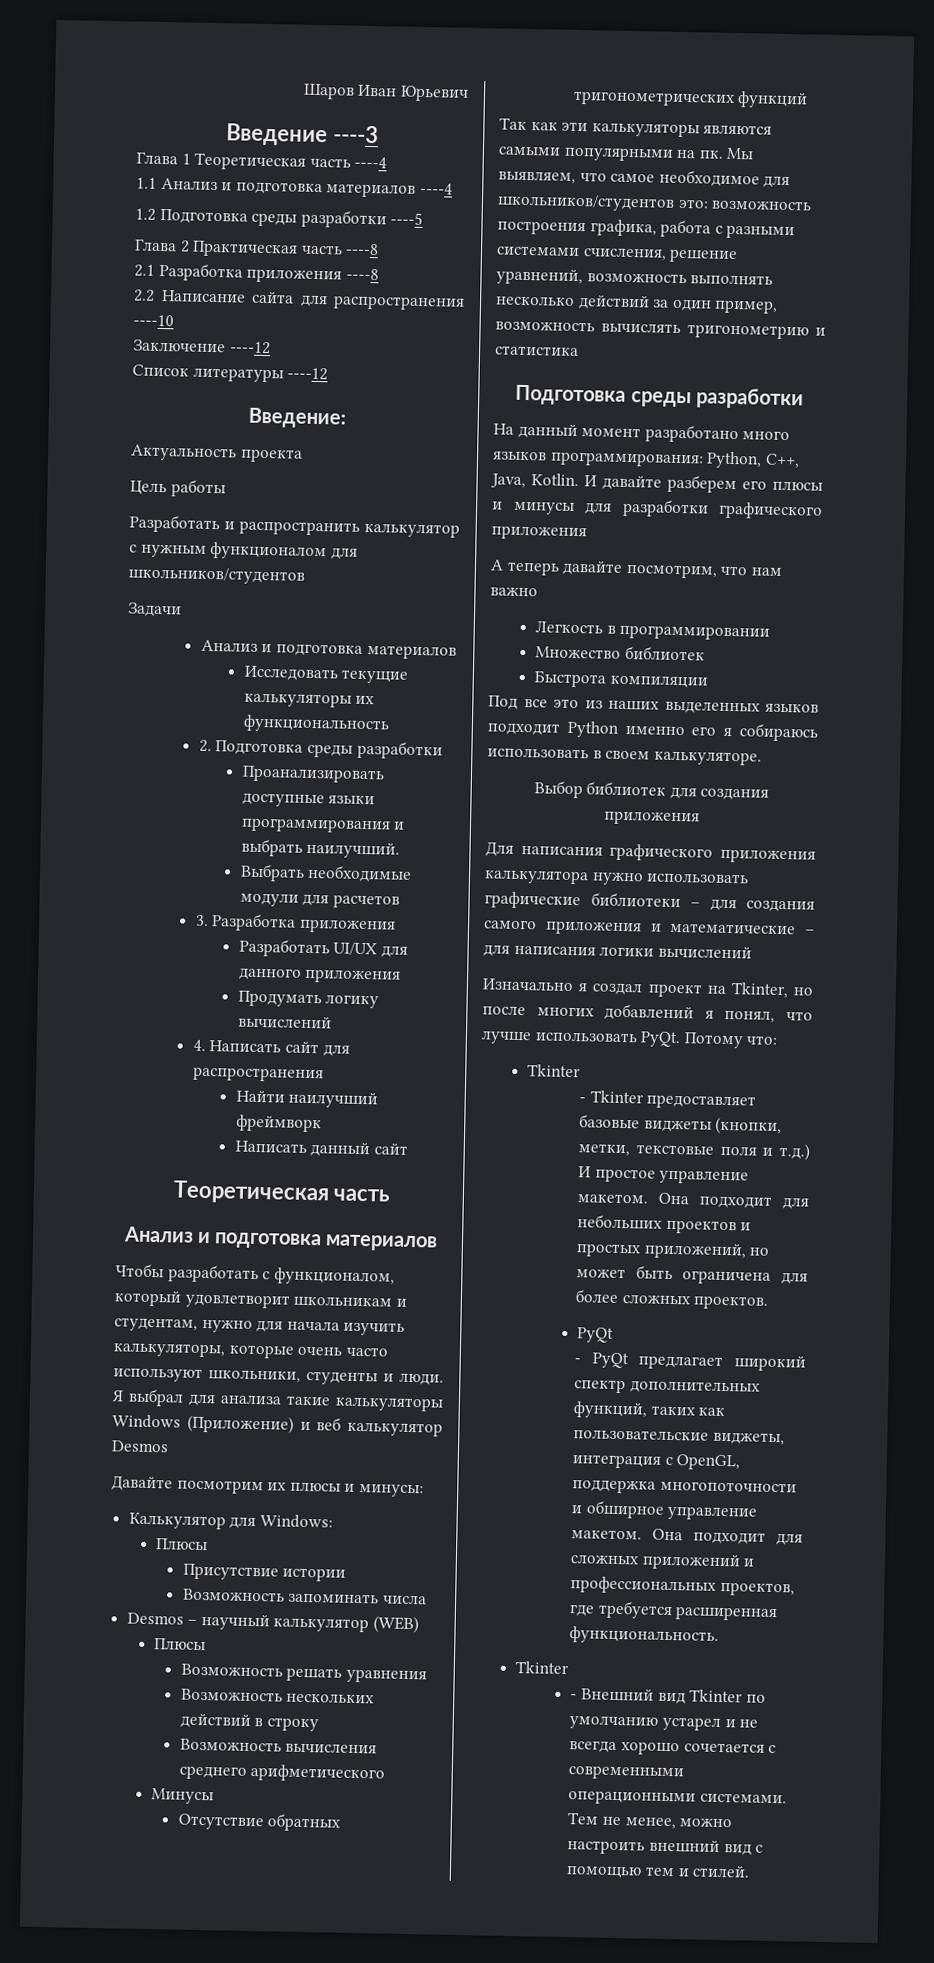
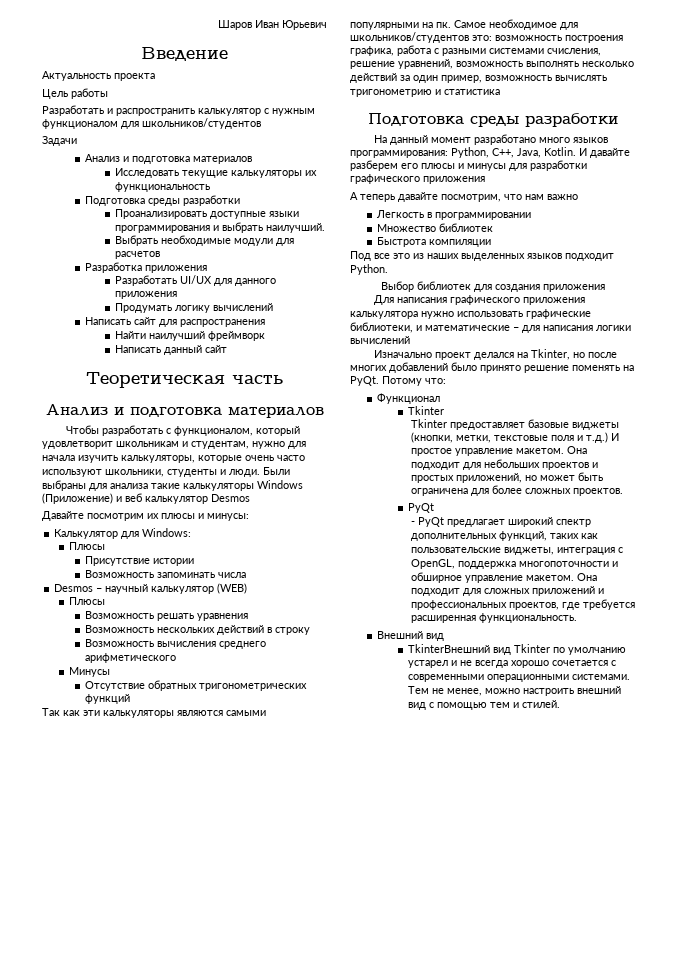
- Введение ----3
- Глава 1 Теоретическая часть ----4
- 1.1 Анализ и подготовка материалов ----4
- 1.2 Подготовка среды разработки ----5
- Глава 2 Практическая часть ----8
- 2.1 Разработка приложения ----8
- 2.2 Написание сайта для распространения ----10
- Заключение ----12
- Список литературы ----12
- Введение:
+ Введение
  Исследовать текущие калькуляторы их функциональность
- 2. Подготовка среды разработки
+ Подготовка среды разработки
- 3. Разработка приложения
+ Разработка приложения
- 4. Написать сайт для распространения
+ Написать сайт для распространения
- Я выбрал для анализа такие калькуляторы Windows (Приложение) и веб калькулятор Desmos
+ Были выбраны для анализа такие калькуляторы Windows (Приложение) и веб калькулятор Desmos
- Мы выявляем, что самое необходимое для школьников/студентов это: возможность построения графика, работа с разными системами счисления, решение уравнений, возможность выполнять несколько действий за один пример, возможность вычислять тригонометрию и статистика
+ Самое необходимое для школьников/студентов это: возможность построения графика, работа с разными системами счисления, решение уравнений, возможность выполнять несколько действий за один пример, возможность вычислять тригонометрию и статистика
- Под все это из наших выделенных языков подходит Python именно его я собираюсь использовать в своем калькуляторе.
+ Под все это из наших выделенных языков подходит Python.
- Для написания графического приложения калькулятора нужно использовать графические библиотеки – для создания самого приложения и математические – для написания логики вычислений
+ Для написания графического приложения калькулятора нужно использовать графические библиотеки, и математические – для написания логики вычислений
- Изначально я создал проект на Tkinter, но после многих добавлений я понял, что лучше использовать PyQt.
+ Изначально проект делался на Tkinter, но после многих добавлений было принято решение поменять на PyQt.
  Потому что:
+ Функционал
  Tkinter
- - Tkinter предоставляет базовые виджеты (кнопки, метки, текстовые поля и т.д.) И простое управление макетом.
+ Tkinter предоставляет базовые виджеты (кнопки, метки, текстовые поля и т.д.) И простое управление макетом.
  Она подходит для сложных приложений и профессиональных проектов, где требуется расширенная функциональность.
- Tkinter
- - Внешний вид Tkinter по умолчанию устарел и не всегда хорошо сочетается с современными операционными системами.
+ Внешний вид
+ TkinterВнешний вид Tkinter по умолчанию устарел и не всегда хорошо сочетается с современными операционными системами.

